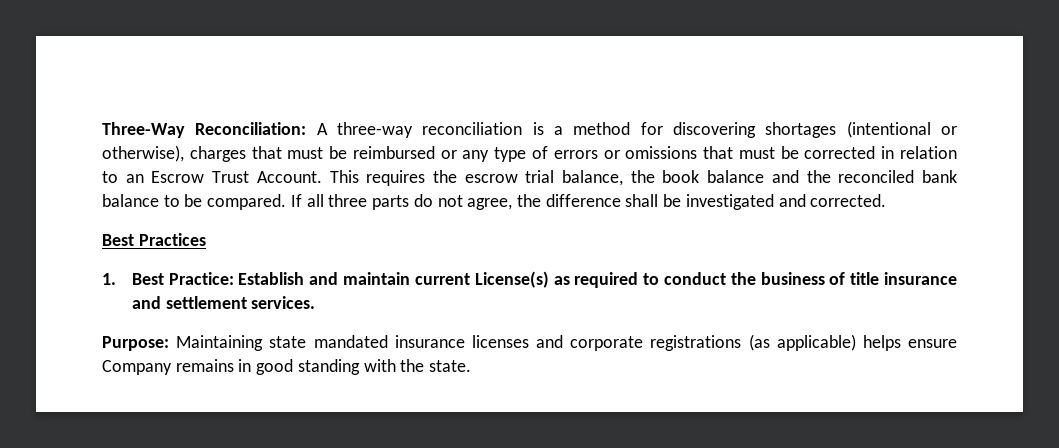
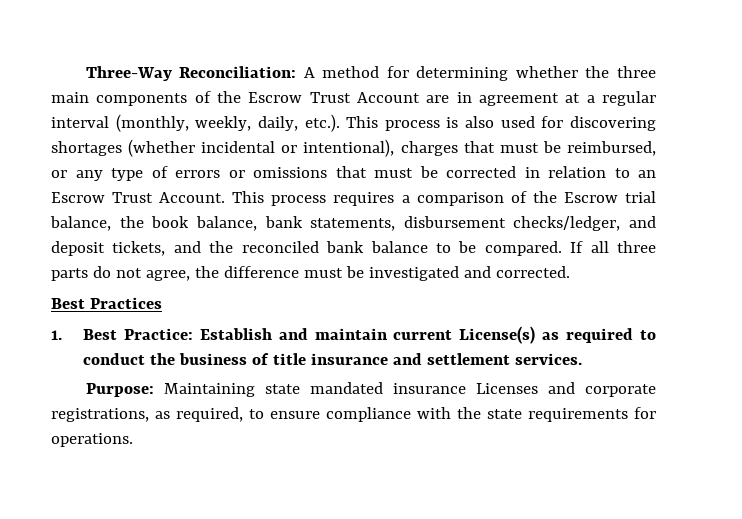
- Three-Way Reconciliation: A three-way reconciliation is a method for discovering shortages (intentional or otherwise), charges that must be reimbursed or any type of errors or omissions that must be corrected in relation to an Escrow Trust Account.
+ Three-Way Reconciliation: A method for determining whether the three main components of the Escrow Trust Account are in agreement at a regular interval (monthly, weekly, daily, etc.). This process is also used for discovering shortages (whether incidental or intentional), charges that must be reimbursed, or any type of errors or omissions that must be corrected in relation to an Escrow Trust Account.
- This requires the escrow trial balance, the book balance and the reconciled bank balance to be compared.
+ This process requires a comparison of the Escrow trial balance, the book balance, bank statements, disbursement checks/ledger, and deposit tickets, and the reconciled bank balance to be compared.
- If all three parts do not agree, the difference shall be investigated and corrected.
+ If all three parts do not agree, the difference must be investigated and corrected.
- Purpose: Maintaining state mandated insurance licenses and corporate registrations (as applicable) helps ensure Company remains in good standing with the state.
+ Purpose: Maintaining state mandated insurance Licenses and corporate registrations, as required, to ensure compliance with the state requirements for operations.

